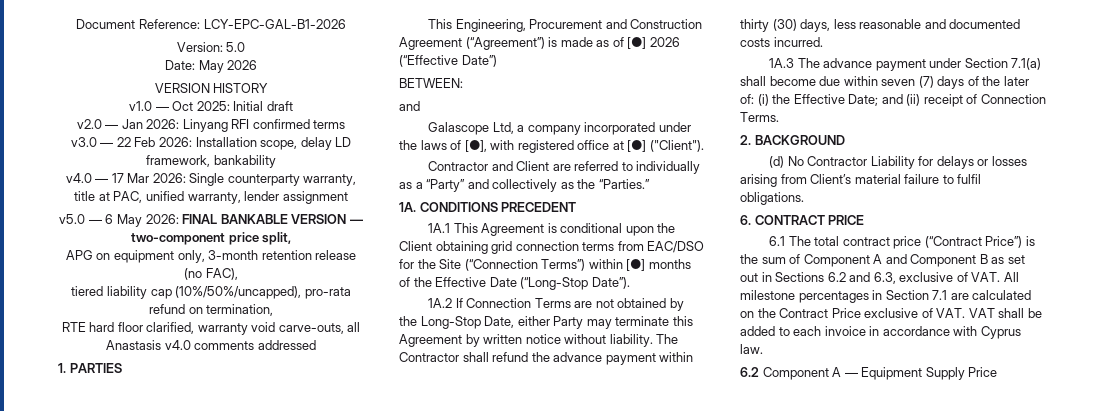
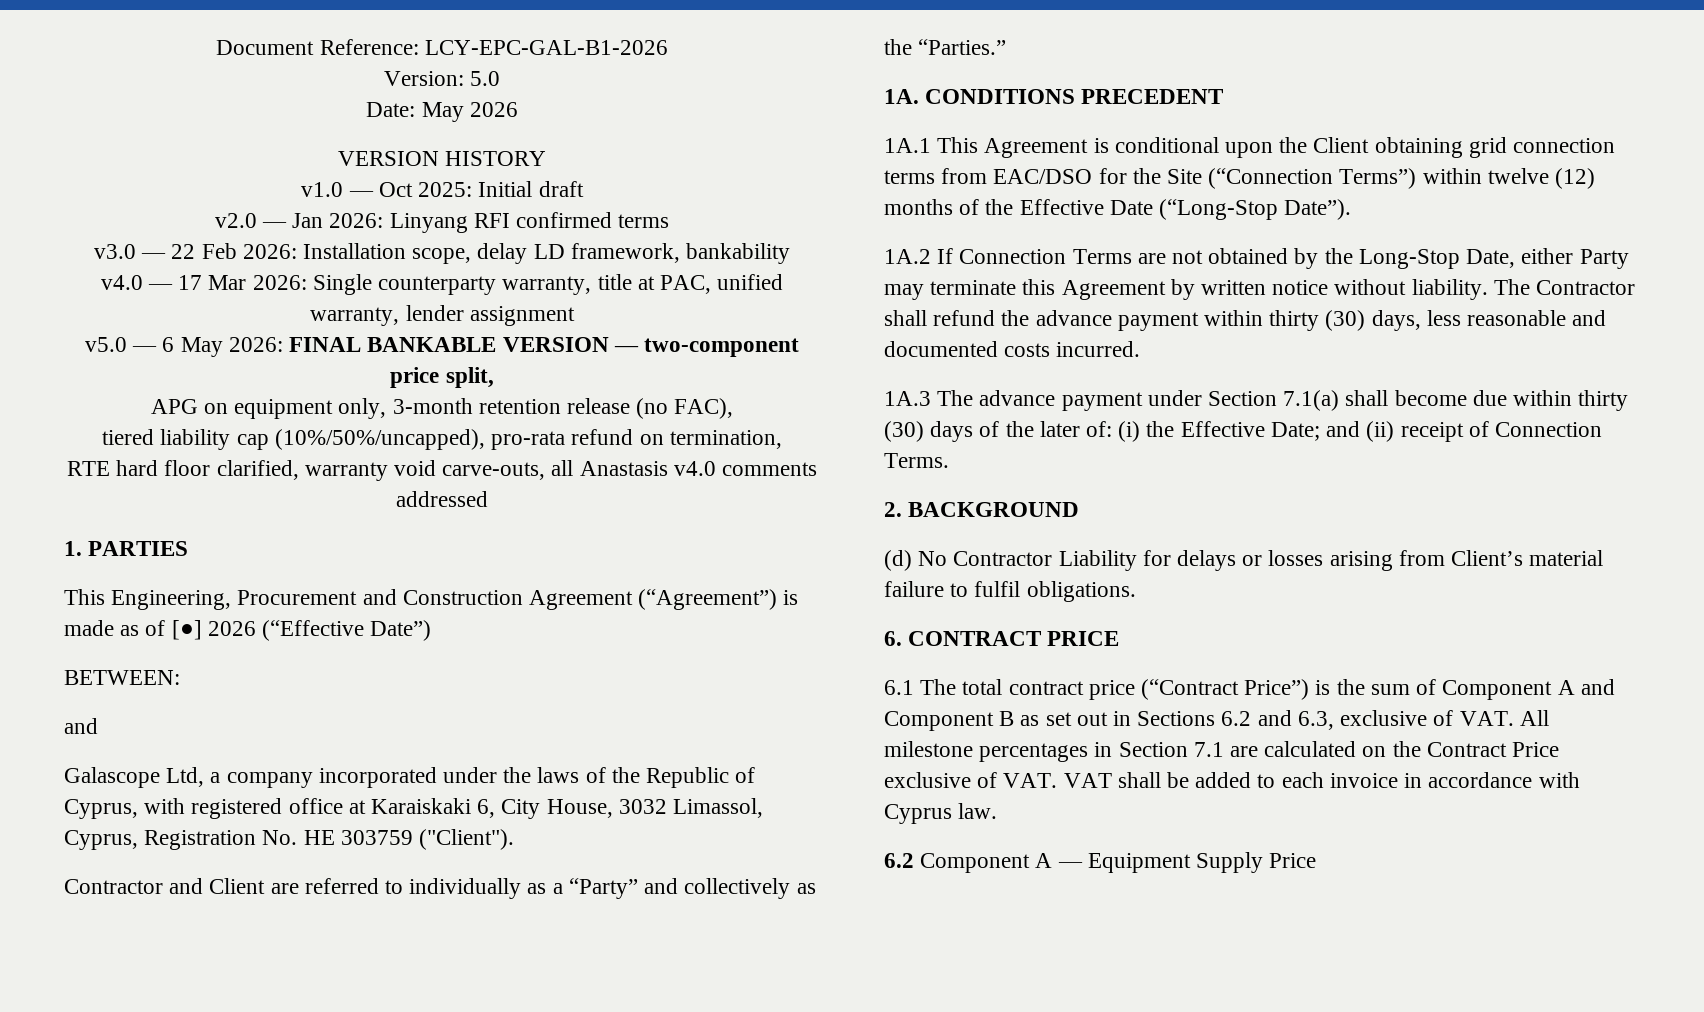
- Galascope Ltd, a company incorporated under the laws of [●], with registered office at [●] ("Client").
+ Galascope Ltd, a company incorporated under the laws of the Republic of Cyprus, with registered office at Karaiskaki 6, City House, 3032 Limassol, Cyprus, Registration No. HE 303759 ("Client").
- 1A.1 This Agreement is conditional upon the Client obtaining grid connection terms from EAC/DSO for the Site (“Connection Terms”) within [●] months of the Effective Date (“Long-Stop Date”).
+ 1A.1 This Agreement is conditional upon the Client obtaining grid connection terms from EAC/DSO for the Site (“Connection Terms”) within twelve (12) months of the Effective Date (“Long-Stop Date”).
- 1A.3 The advance payment under Section 7.1(a) shall become due within seven (7) days of the later of: (i) the Effective Date; and (ii) receipt of Connection Terms.
+ 1A.3 The advance payment under Section 7.1(a) shall become due within thirty (30) days of the later of: (i) the Effective Date; and (ii) receipt of Connection Terms.

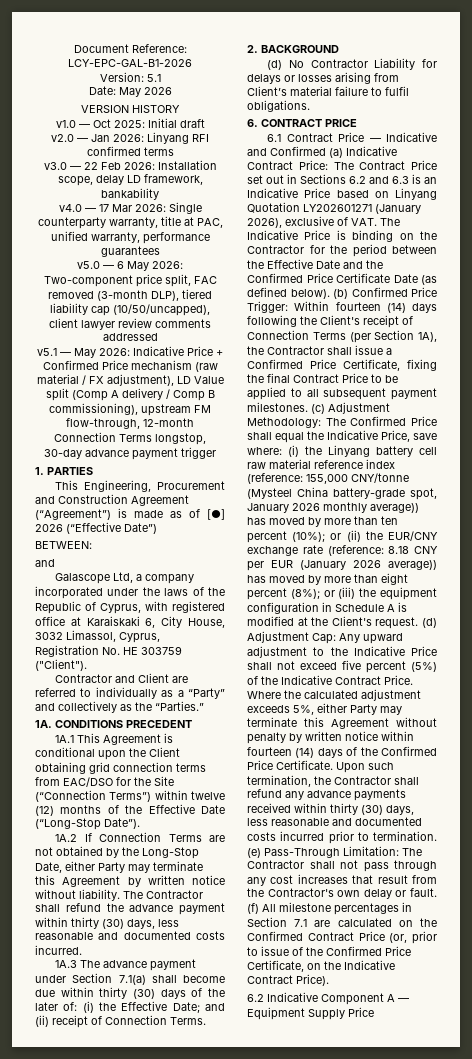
- Version: 5.0
+ Version: 5.1
- v4.0 — 17 Mar 2026: Single counterparty warranty, title at PAC, unified warranty, lender assignment
+ v4.0 — 17 Mar 2026: Single counterparty warranty, title at PAC, unified warranty, performance guarantees
- v5.0 — 6 May 2026: FINAL BANKABLE VERSION — two-component price split,
- APG on equipment only, 3-month retention release (no FAC),
- tiered liability cap (10%/50%/uncapped), pro-rata refund on termination,
- RTE hard floor clarified, warranty void carve-outs, all Anastasis v4.0 comments addressed
+ v5.0 — 6 May 2026: Two-component price split, FAC removed (3-month DLP), tiered liability cap (10/50/uncapped), client lawyer review comments addressed
+ v5.1 — May 2026: Indicative Price + Confirmed Price mechanism (raw material / FX adjustment), LD Value split (Comp A delivery / Comp B commissioning), upstream FM flow-through, 12-month Connection Terms longstop, 30-day advance payment trigger
- 6.1 The total contract price (“Contract Price”) is the sum of Component A and Component B as set out in Sections 6.2 and 6.3, exclusive of VAT. All milestone percentages in Section 7.1 are calculated on the Contract Price exclusive of VAT. VAT shall be added to each invoice in accordance with Cyprus law.
- 6.2 Component A — Equipment Supply Price
+ 6.1 Contract Price — Indicative and Confirmed (a) Indicative Contract Price: The Contract Price set out in Sections 6.2 and 6.3 is an Indicative Price based on Linyang Quotation LY202601271 (January 2026), exclusive of VAT. The Indicative Price is binding on the Contractor for the period between the Effective Date and the Confirmed Price Certificate Date (as defined below). (b) Confirmed Price Trigger: Within fourteen (14) days following the Client's receipt of Connection Terms (per Section 1A), the Contractor shall issue a Confirmed Price Certificate, fixing the final Contract Price to be applied to all subsequent payment milestones. (c) Adjustment Methodology: The Confirmed Price shall equal the Indicative Price, save where: (i) the Linyang battery cell raw material reference index (reference: 155,000 CNY/tonne (Mysteel China battery-grade spot, January 2026 monthly average)) has moved by more than ten percent (10%); or (ii) the EUR/CNY exchange rate (reference: 8.18 CNY per EUR (January 2026 average)) has moved by more than eight percent (8%); or (iii) the equipment configuration in Schedule A is modified at the Client's request. (d) Adjustment Cap: Any upward adjustment to the Indicative Price shall not exceed five percent (5%) of the Indicative Contract Price. Where the calculated adjustment exceeds 5%, either Party may terminate this Agreement without penalty by written notice within fourteen (14) days of the Confirmed Price Certificate. Upon such termination, the Contractor shall refund any advance payments received within thirty (30) days, less reasonable and documented costs incurred prior to termination. (e) Pass-Through Limitation: The Contractor shall not pass through any cost increases that result from the Contractor's own delay or fault. (f) All milestone percentages in Section 7.1 are calculated on the Confirmed Contract Price (or, prior to issue of the Confirmed Price Certificate, on the Indicative Contract Price).
+ 6.2 Indicative Component A — Equipment Supply Price

